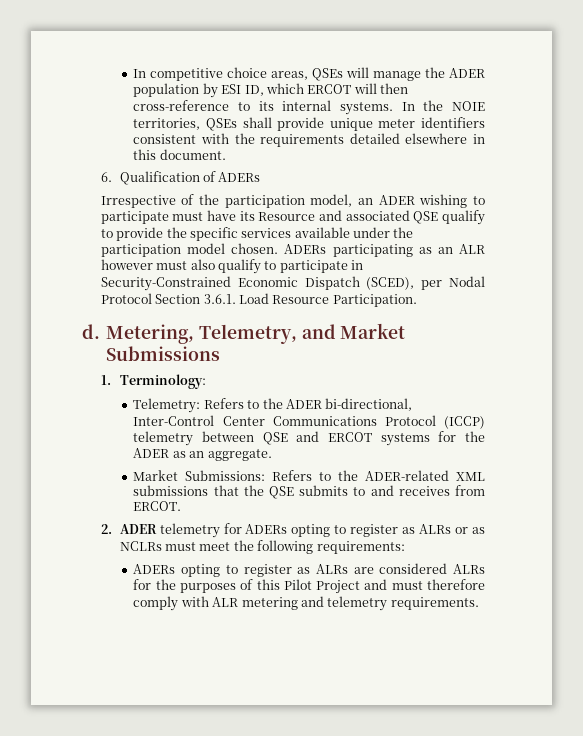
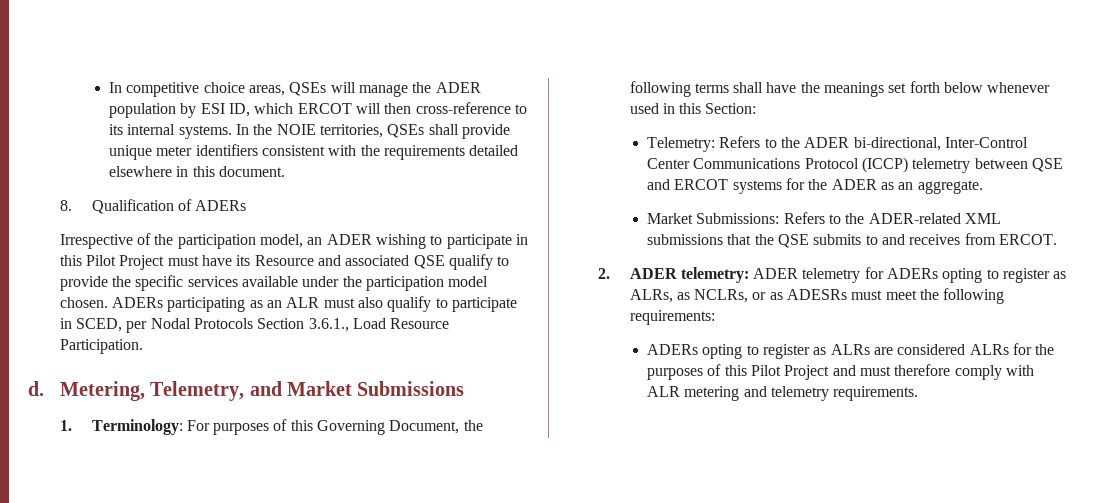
- 6. Qualification of ADERs
+ 8. Qualification of ADERs
- Irrespective of the participation model, an ADER wishing to participate must have its Resource and associated QSE qualify to provide the specific services available under the participation model chosen.
+ Irrespective of the participation model, an ADER wishing to participate in this Pilot Project must have its Resource and associated QSE qualify to provide the specific services available under the participation model chosen.
- ADERs participating as an ALR however must also qualify to participate in Security-Constrained Economic Dispatch (SCED), per Nodal Protocol Section 3.6.1. Load Resource Participation.
+ ADERs participating as an ALR must also qualify to participate in SCED, per Nodal Protocols Section 3.6.1., Load Resource Participation.
- 1. Terminology:
+ 1. Terminology: For purposes of this Governing Document, the following terms shall have the meanings set forth below whenever used in this Section:
- 2. ADER telemetry for ADERs opting to register as ALRs or as NCLRs must meet the following requirements:
+ 2. ADER telemetry: ADER telemetry for ADERs opting to register as ALRs, as NCLRs, or as ADESRs must meet the following requirements:

